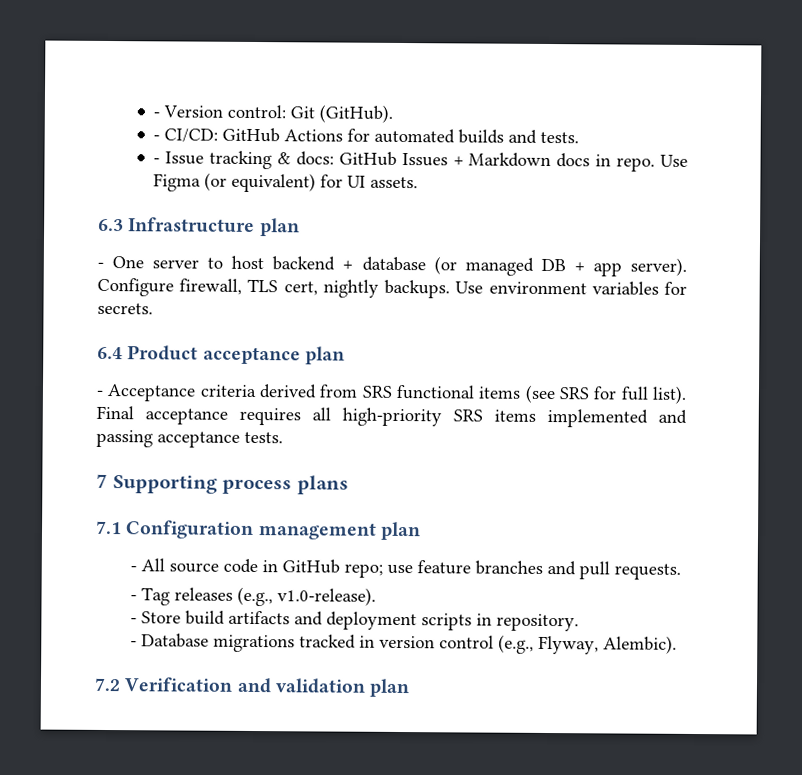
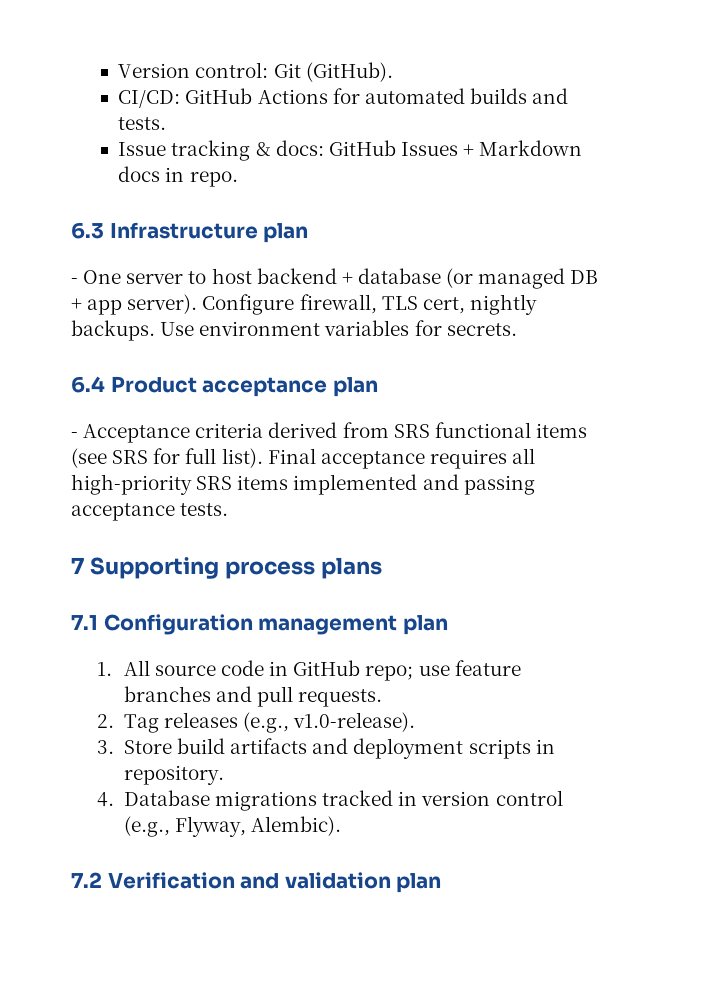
- - Version control: Git (GitHub).
+ Version control: Git (GitHub).
- - CI/CD: GitHub Actions for automated builds and tests.
+ CI/CD: GitHub Actions for automated builds and tests.
- - Issue tracking & docs: GitHub Issues + Markdown docs in repo. Use Figma (or equivalent) for UI assets.
+ Issue tracking & docs: GitHub Issues + Markdown docs in repo.
- - All source code in GitHub repo; use feature branches and pull requests.
+ 1. All source code in GitHub repo; use feature branches and pull requests.
- - Tag releases (e.g., v1.0-release).
+ 2. Tag releases (e.g., v1.0-release).
- - Store build artifacts and deployment scripts in repository.
+ 3. Store build artifacts and deployment scripts in repository.
- - Database migrations tracked in version control (e.g., Flyway, Alembic).
+ 4. Database migrations tracked in version control (e.g., Flyway, Alembic).

